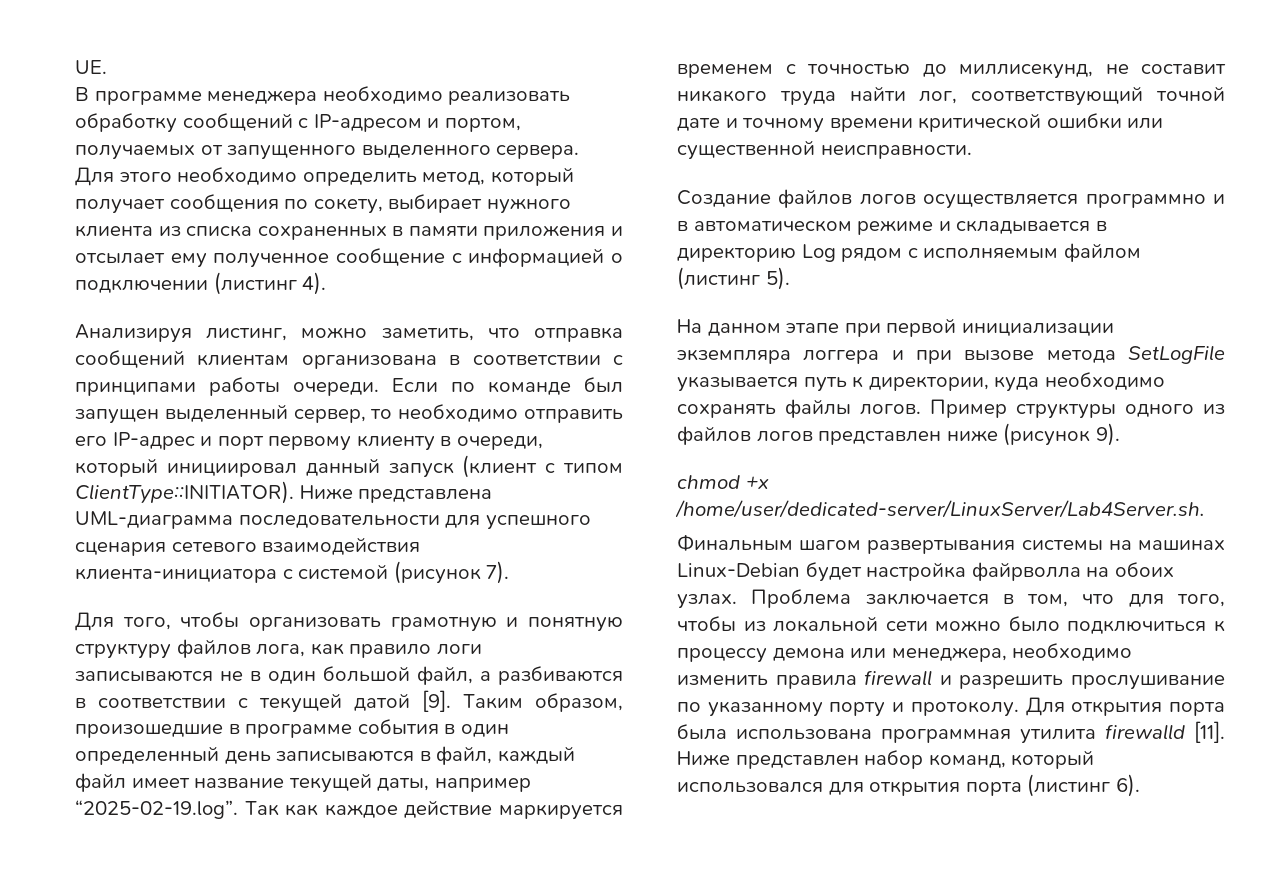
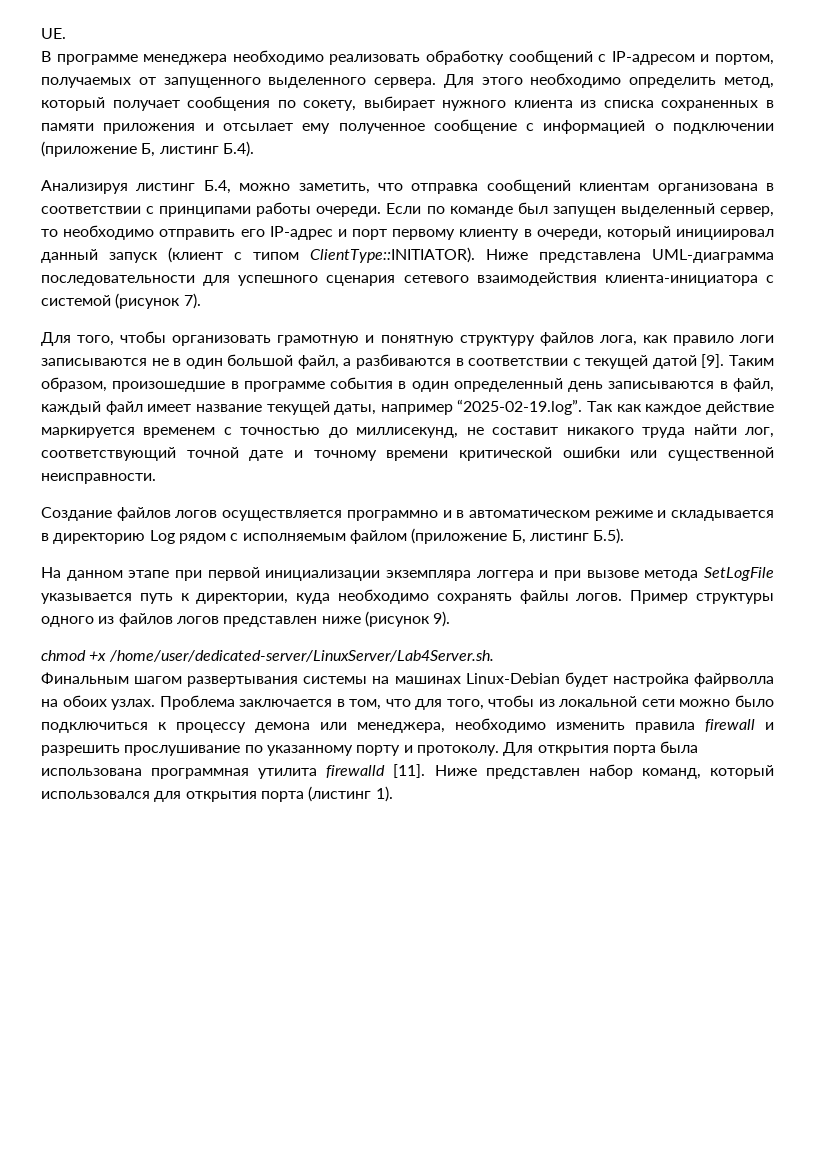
- Для этого необходимо определить метод, который получает сообщения по сокету, выбирает нужного клиента из списка сохраненных в памяти приложения и отсылает ему полученное сообщение с информацией о подключении (листинг 4).
+ Для этого необходимо определить метод, который получает сообщения по сокету, выбирает нужного клиента из списка сохраненных в памяти приложения и отсылает ему полученное сообщение с информацией о подключении (приложение Б, листинг Б.4).
- Анализируя листинг, можно заметить, что отправка сообщений клиентам организована в соответствии с принципами работы очереди.
+ Анализируя листинг Б.4, можно заметить, что отправка сообщений клиентам организована в соответствии с принципами работы очереди.
- Создание файлов логов осуществляется программно и в автоматическом режиме и складывается в директорию Log рядом с исполняемым файлом (листинг 5).
+ Создание файлов логов осуществляется программно и в автоматическом режиме и складывается в директорию Log рядом с исполняемым файлом (приложение Б, листинг Б.5).
- Ниже представлен набор команд, который использовался для открытия порта (листинг 6).
+ Ниже представлен набор команд, который использовался для открытия порта (листинг 1).

